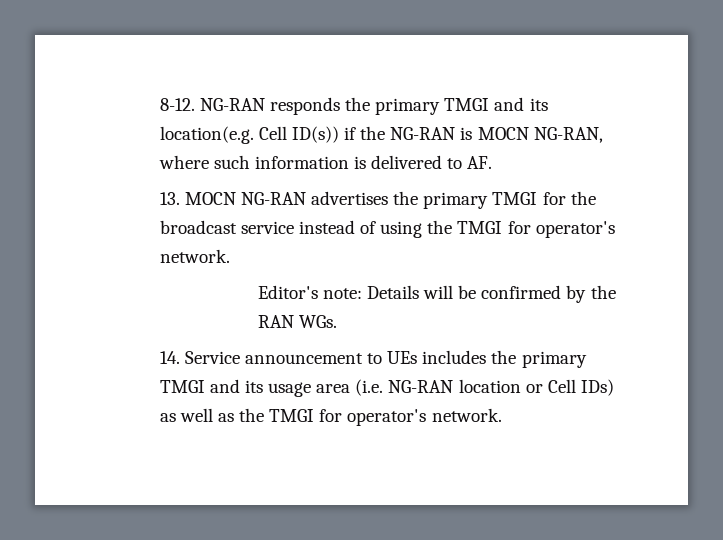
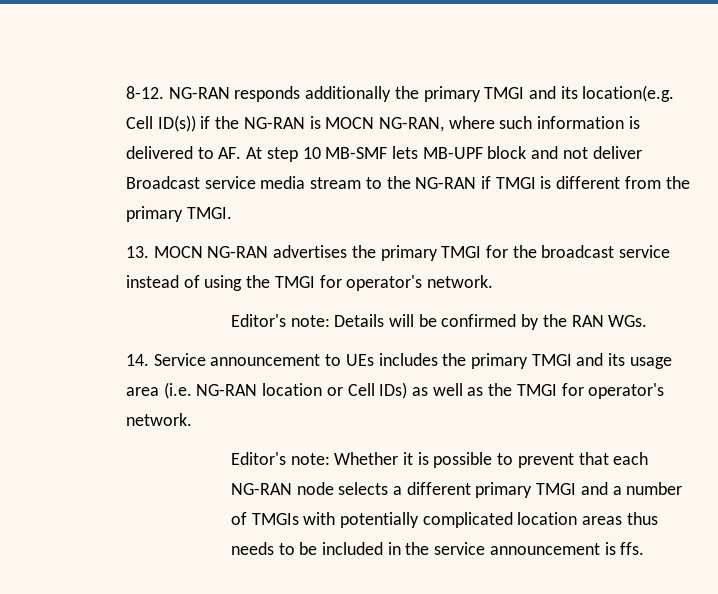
- NG-RAN responds the primary TMGI and its location(e.g. Cell ID(s)) if the NG-RAN is MOCN NG-RAN, where such information is delivered to AF.
+ NG-RAN responds additionally the primary TMGI and its location(e.g. Cell ID(s)) if the NG-RAN is MOCN NG-RAN, where such information is delivered to AF. At step 10 MB-SMF lets MB-UPF block and not deliver Broadcast service media stream to the NG-RAN if TMGI is different from the primary TMGI.
+ Editor's note: Whether it is possible to prevent that each NG-RAN node selects a different primary TMGI and a number of TMGIs with potentially complicated location areas thus needs to be included in the service announcement is ffs.

